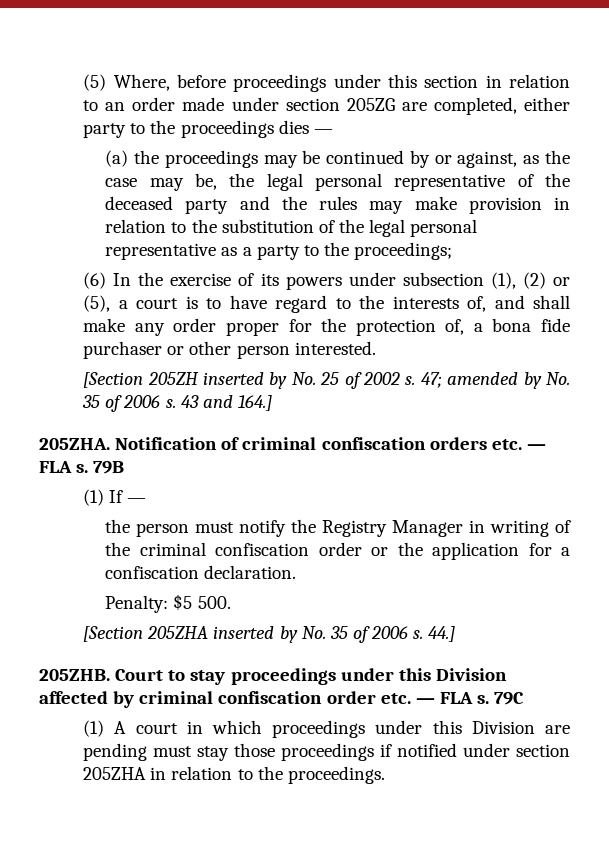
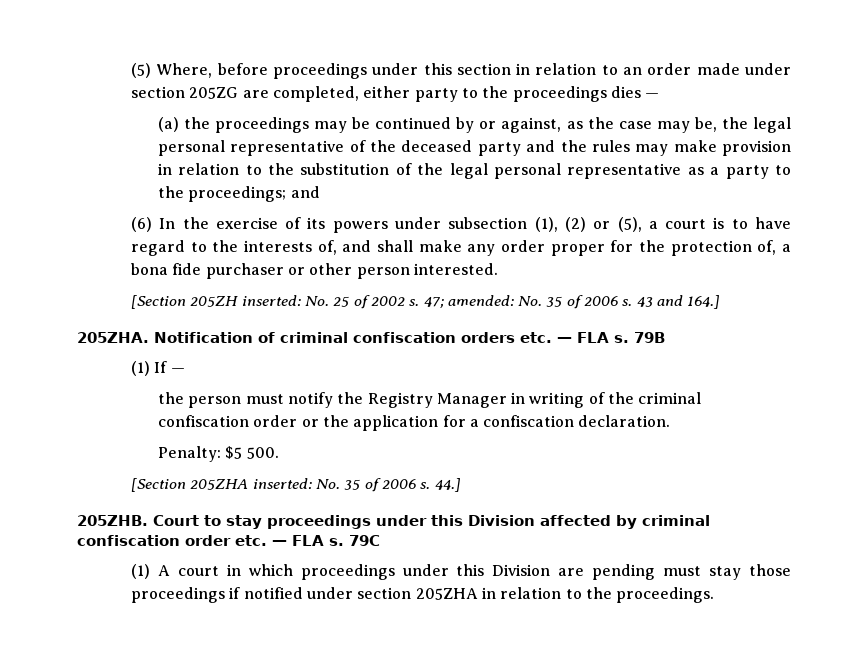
- (a) the proceedings may be continued by or against, as the case may be, the legal personal representative of the deceased party and the rules may make provision in relation to the substitution of the legal personal representative as a party to the proceedings;
+ (a) the proceedings may be continued by or against, as the case may be, the legal personal representative of the deceased party and the rules may make provision in relation to the substitution of the legal personal representative as a party to the proceedings; and
- [Section 205ZH inserted by No. 25 of 2002 s.
+ [Section 205ZH inserted: No. 25 of 2002 s.
- 47; amended by No. 35 of 2006 s.
+ 47; amended: No. 35 of 2006 s.
- [Section 205ZHA inserted by No. 35 of 2006 s.
+ [Section 205ZHA inserted: No. 35 of 2006 s.

